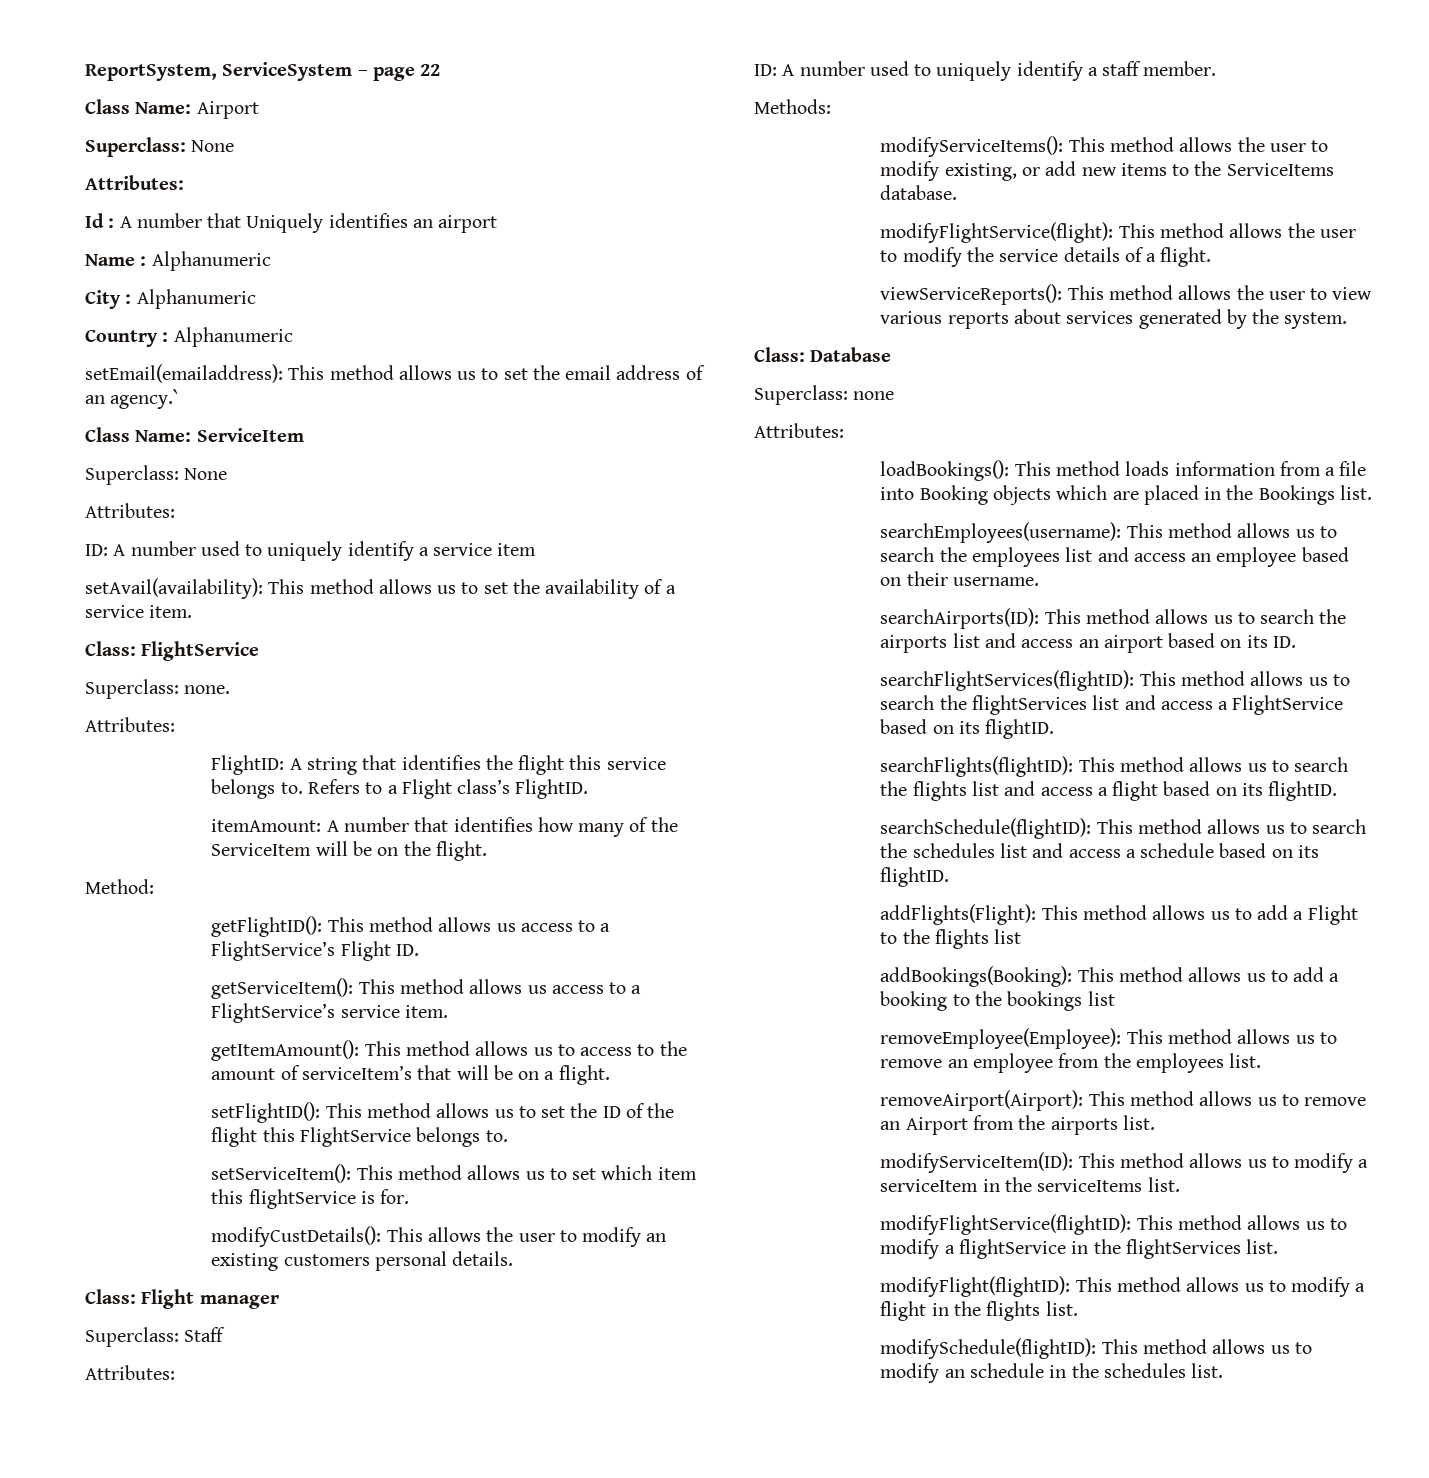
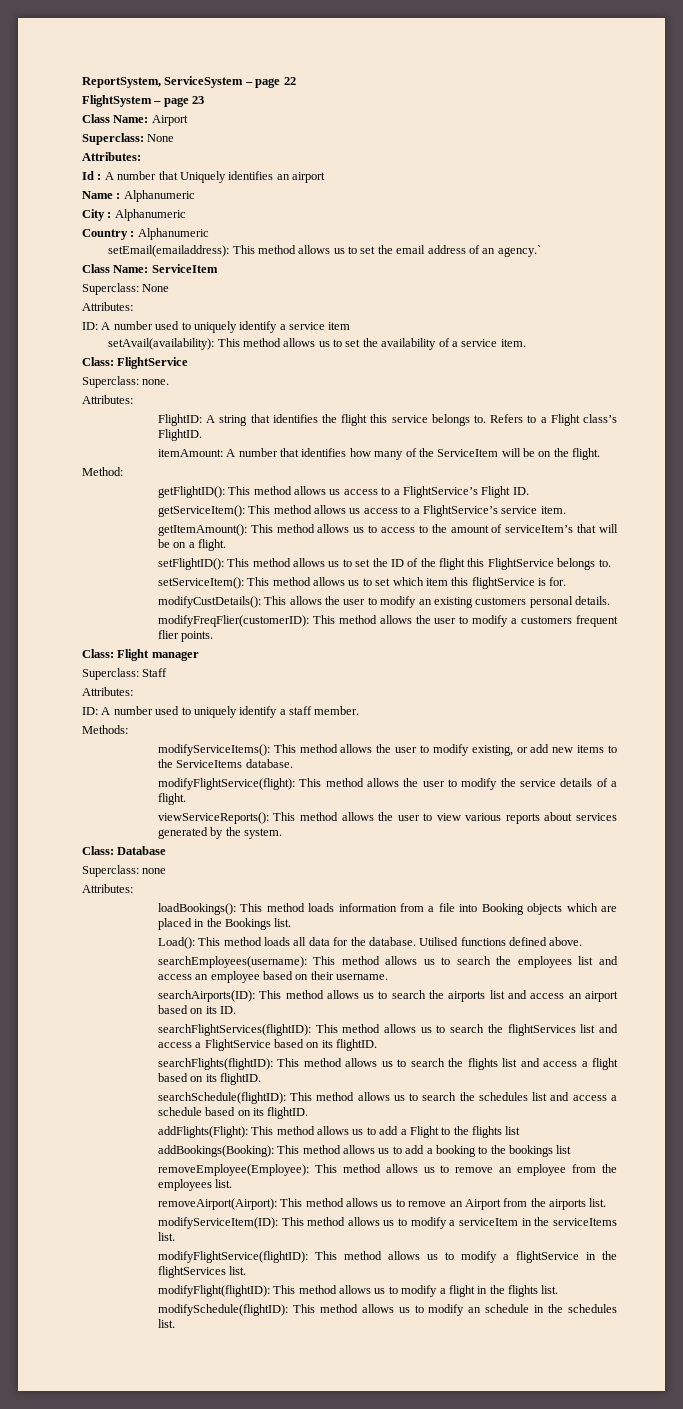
+ FlightSystem – page 23
+ modifyFreqFlier(customerID): This method allows the user to modify a customers frequent flier points.
+ Load(): This method loads all data for the database. Utilised functions defined above.

